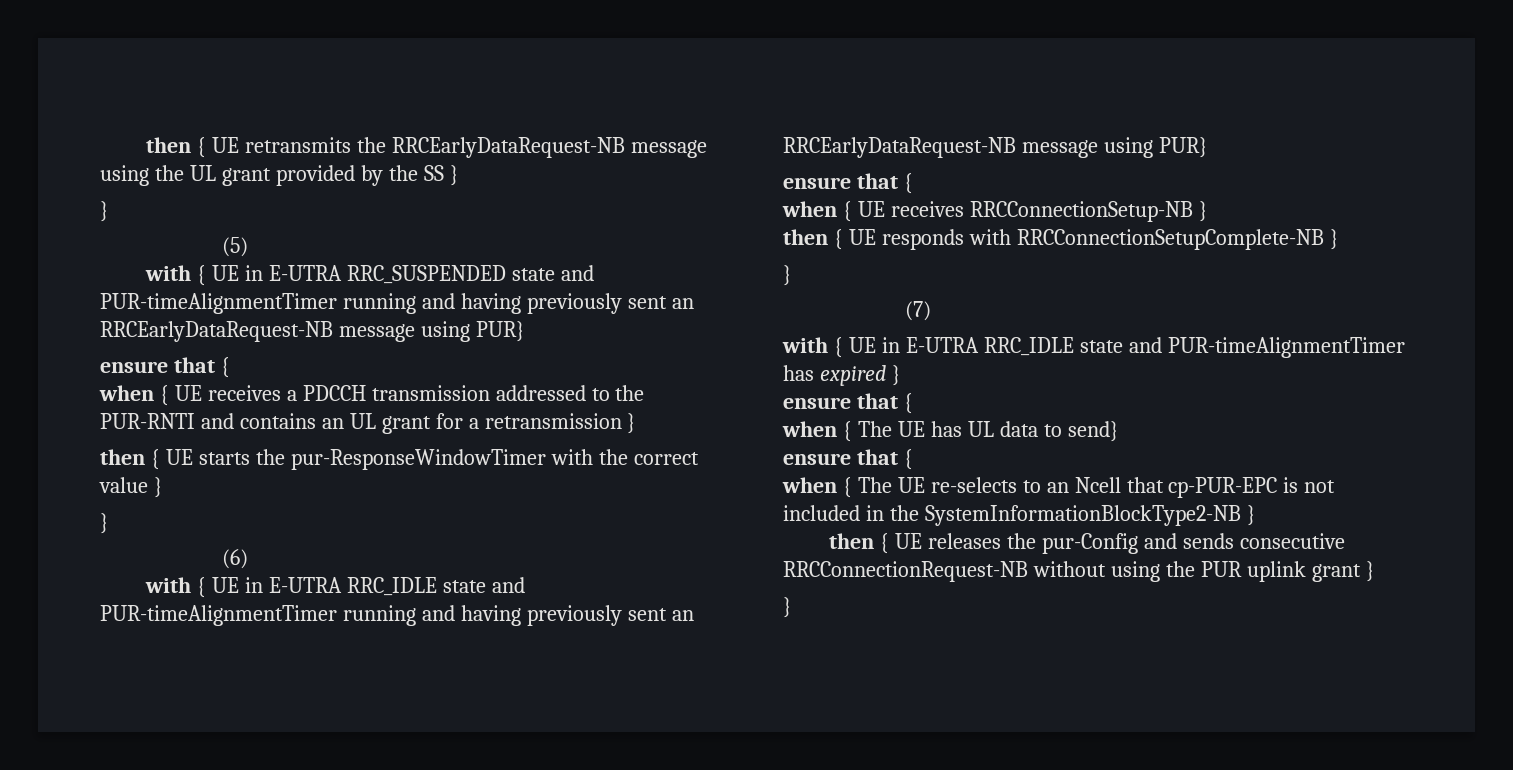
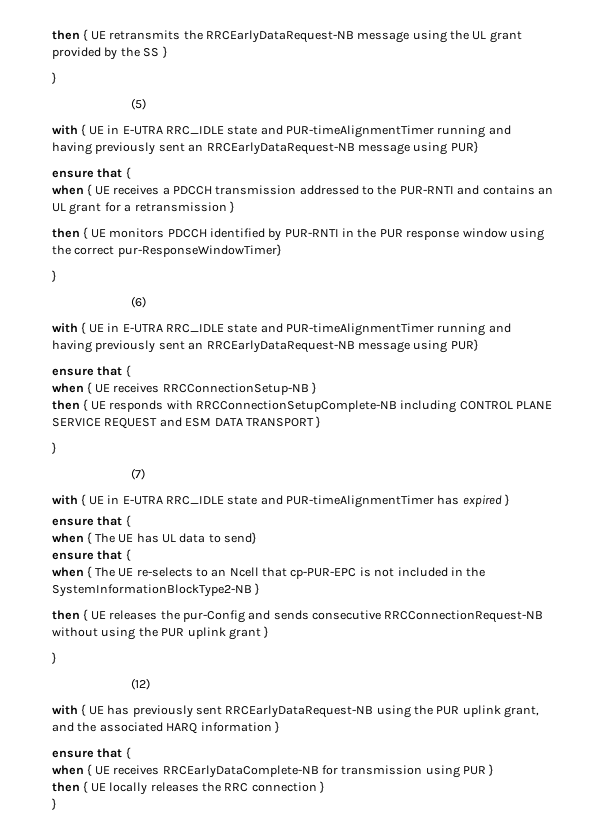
  (5)
- with { UE in E-UTRA RRC_SUSPENDED state and PUR-timeAlignmentTimer running and having previously sent an RRCEarlyDataRequest-NB message using PUR}
+ with { UE in E-UTRA RRC_IDLE state and PUR-timeAlignmentTimer running and having previously sent an RRCEarlyDataRequest-NB message using PUR}
- then { UE starts the pur-ResponseWindowTimer with the correct value }
+ then { UE monitors PDCCH identified by PUR-RNTI in the PUR response window using the correct pur-ResponseWindowTimer}
- then { UE responds with RRCConnectionSetupComplete-NB }
+ then { UE responds with RRCConnectionSetupComplete-NB including CONTROL PLANE SERVICE REQUEST and ESM DATA TRANSPORT }
+ (12)
+ with { UE has previously sent RRCEarlyDataRequest-NB using the PUR uplink grant, and the associated HARQ information }
+ ensure that {
+ when { UE receives RRCEarlyDataComplete-NB for transmission using PUR }
+ then { UE locally releases the RRC connection }
+ }

